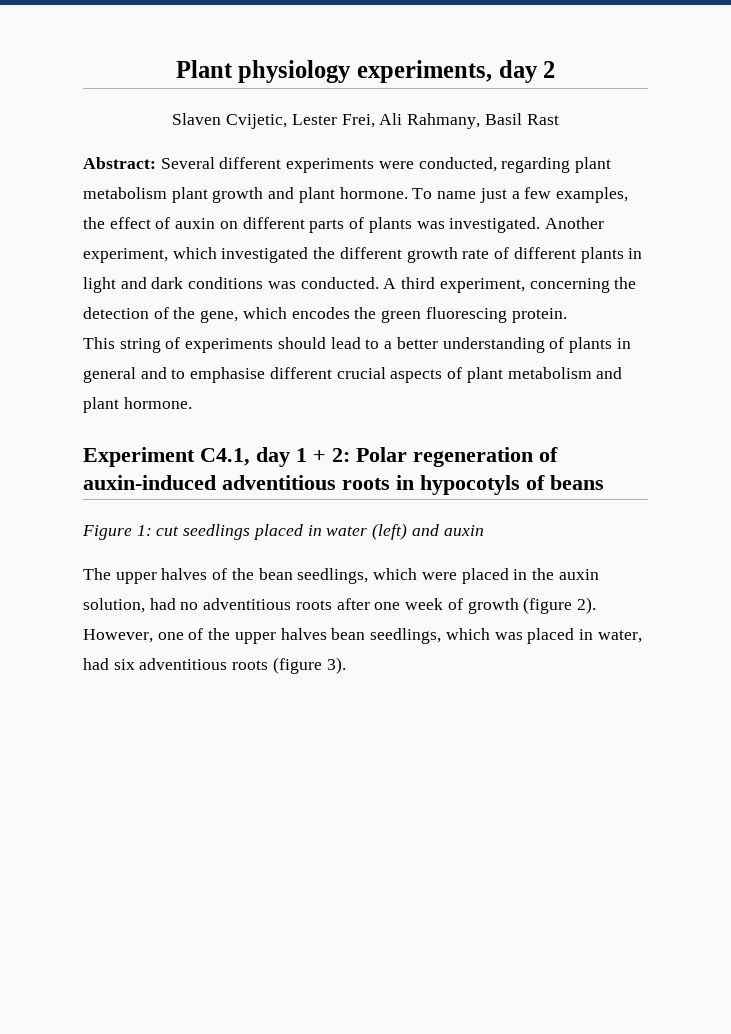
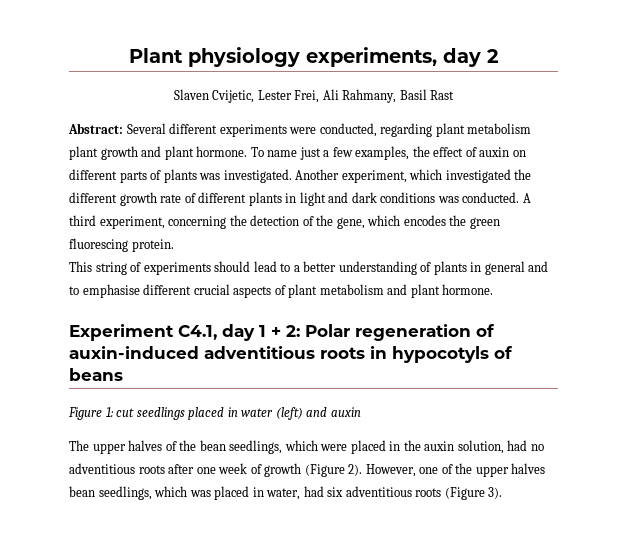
- The upper halves of the bean seedlings, which were placed in the auxin solution, had no adventitious roots after one week of growth (figure 2).
+ The upper halves of the bean seedlings, which were placed in the auxin solution, had no adventitious roots after one week of growth (Figure 2).
- However, one of the upper halves bean seedlings, which was placed in water, had six adventitious roots (figure 3).
+ However, one of the upper halves bean seedlings, which was placed in water, had six adventitious roots (Figure 3).

